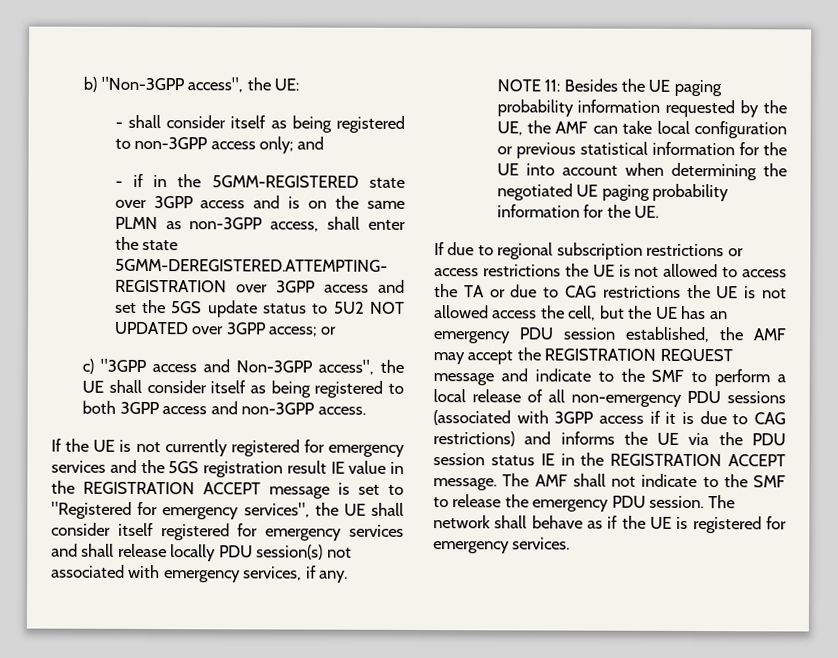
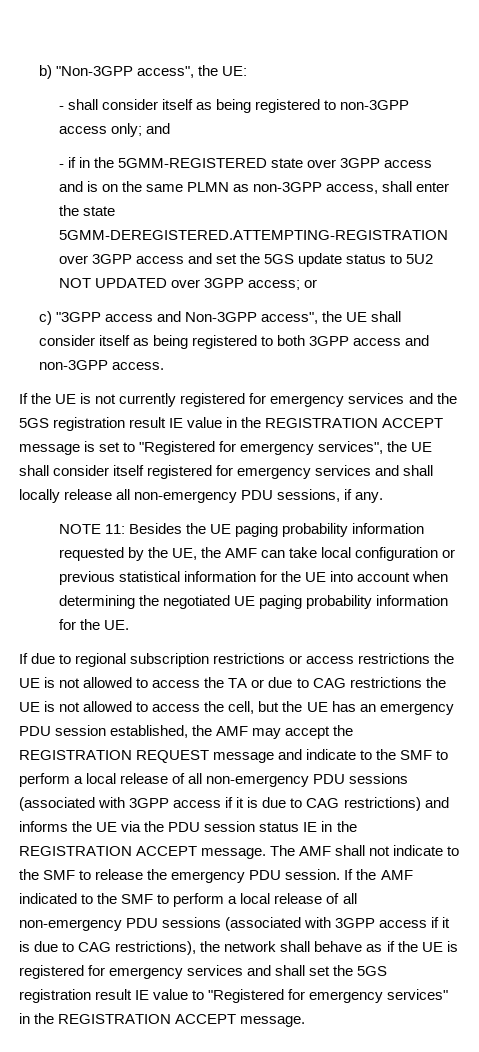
- If the UE is not currently registered for emergency services and the 5GS registration result IE value in the REGISTRATION ACCEPT message is set to "Registered for emergency services", the UE shall consider itself registered for emergency services and shall release locally PDU session(s) not associated with emergency services, if any.
+ If the UE is not currently registered for emergency services and the 5GS registration result IE value in the REGISTRATION ACCEPT message is set to "Registered for emergency services", the UE shall consider itself registered for emergency services and shall locally release all non-emergency PDU sessions, if any.
- If due to regional subscription restrictions or access restrictions the UE is not allowed to access the TA or due to CAG restrictions the UE is not allowed access the cell, but the UE has an emergency PDU session established, the AMF may accept the REGISTRATION REQUEST message and indicate to the SMF to perform a local release of all non-emergency PDU sessions (associated with 3GPP access if it is due to CAG restrictions) and informs the UE via the PDU session status IE in the REGISTRATION ACCEPT message.
+ If due to regional subscription restrictions or access restrictions the UE is not allowed to access the TA or due to CAG restrictions the UE is not allowed to access the cell, but the UE has an emergency PDU session established, the AMF may accept the REGISTRATION REQUEST message and indicate to the SMF to perform a local release of all non-emergency PDU sessions (associated with 3GPP access if it is due to CAG restrictions) and informs the UE via the PDU session status IE in the REGISTRATION ACCEPT message.
- The network shall behave as if the UE is registered for emergency services.
+ If the AMF indicated to the SMF to perform a local release of all non-emergency PDU sessions (associated with 3GPP access if it is due to CAG restrictions), the network shall behave as if the UE is registered for emergency services and shall set the 5GS registration result IE value to "Registered for emergency services" in the REGISTRATION ACCEPT message.

